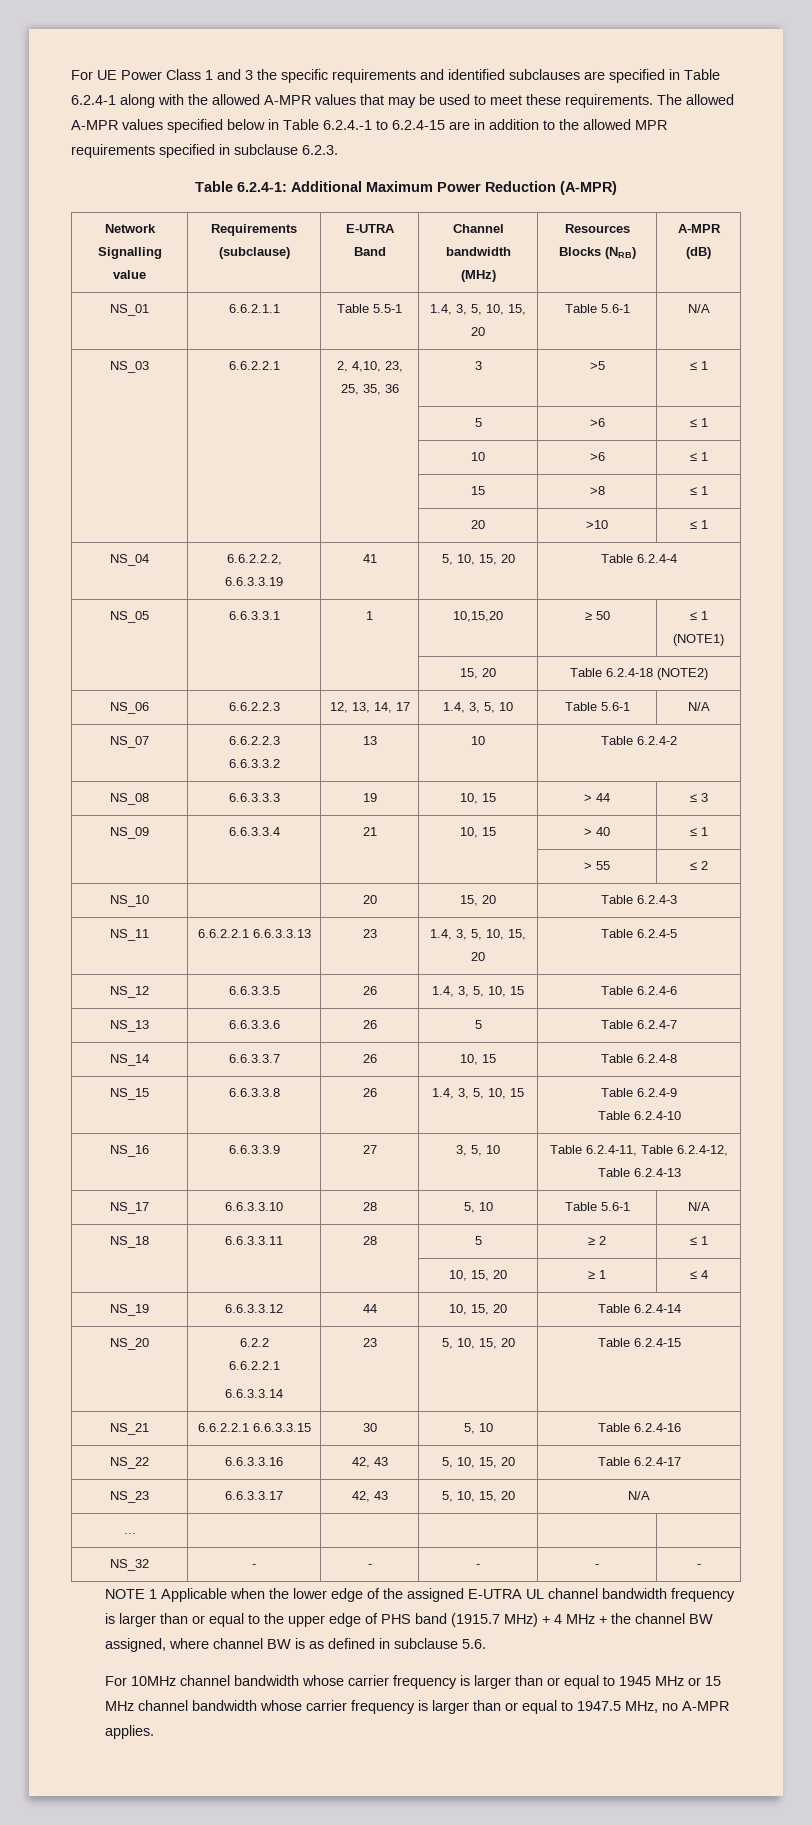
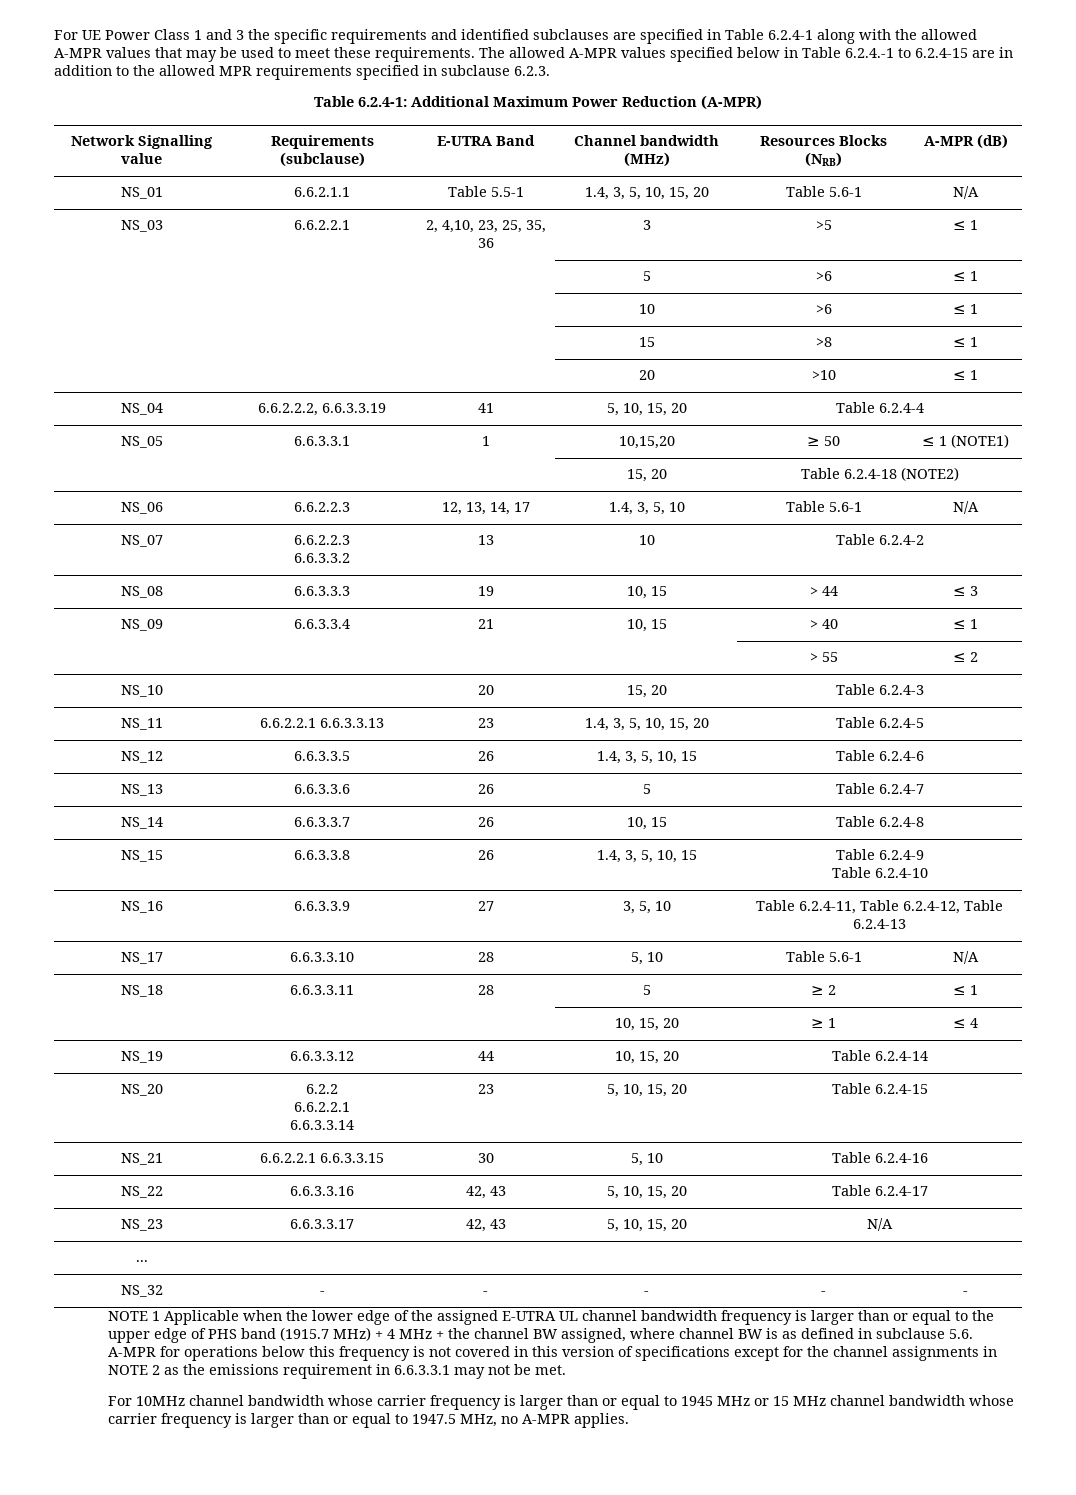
- NOTE 1 Applicable when the lower edge of the assigned E-UTRA UL channel bandwidth frequency is larger than or equal to the upper edge of PHS band (1915.7 MHz) + 4 MHz + the channel BW assigned, where channel BW is as defined in subclause 5.6.
+ NOTE 1 Applicable when the lower edge of the assigned E-UTRA UL channel bandwidth frequency is larger than or equal to the upper edge of PHS band (1915.7 MHz) + 4 MHz + the channel BW assigned, where channel BW is as defined in subclause 5.6. A-MPR for operations below this frequency is not covered in this version of specifications except for the channel assignments in NOTE 2 as the emissions requirement in 6.6.3.3.1 may not be met.

